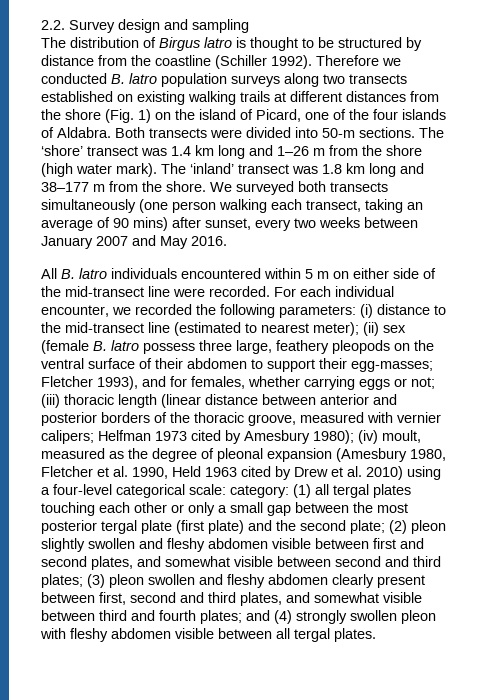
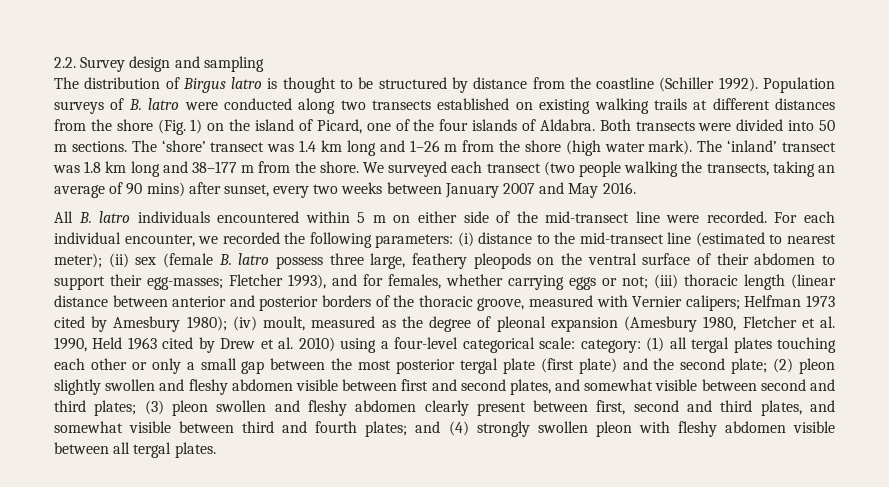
- Therefore we conducted B. latro population surveys along two transects established on existing walking trails at different distances from the shore (Fig. 1) on the island of Picard, one of the four islands of Aldabra.
+ Population surveys of B. latro were conducted along two transects established on existing walking trails at different distances from the shore (Fig. 1) on the island of Picard, one of the four islands of Aldabra.
- Both transects were divided into 50-m sections.
+ Both transects were divided into 50 m sections.
- We surveyed both transects simultaneously (one person walking each transect, taking an average of 90 mins) after sunset, every two weeks between January 2007 and May 2016.
+ We surveyed each transect (two people walking the transects, taking an average of 90 mins) after sunset, every two weeks between January 2007 and May 2016.
- (iii) thoracic length (linear distance between anterior and posterior borders of the thoracic groove, measured with vernier calipers;
+ (iii) thoracic length (linear distance between anterior and posterior borders of the thoracic groove, measured with Vernier calipers;

